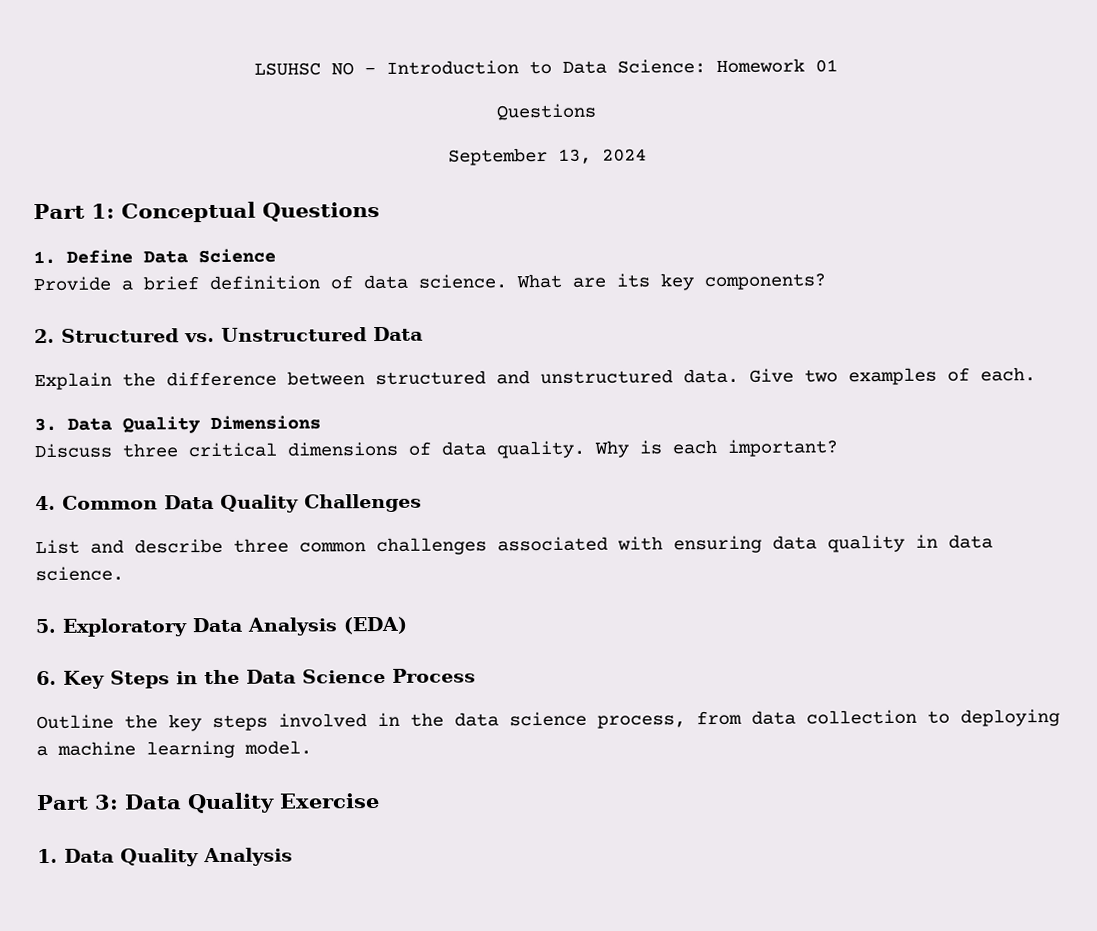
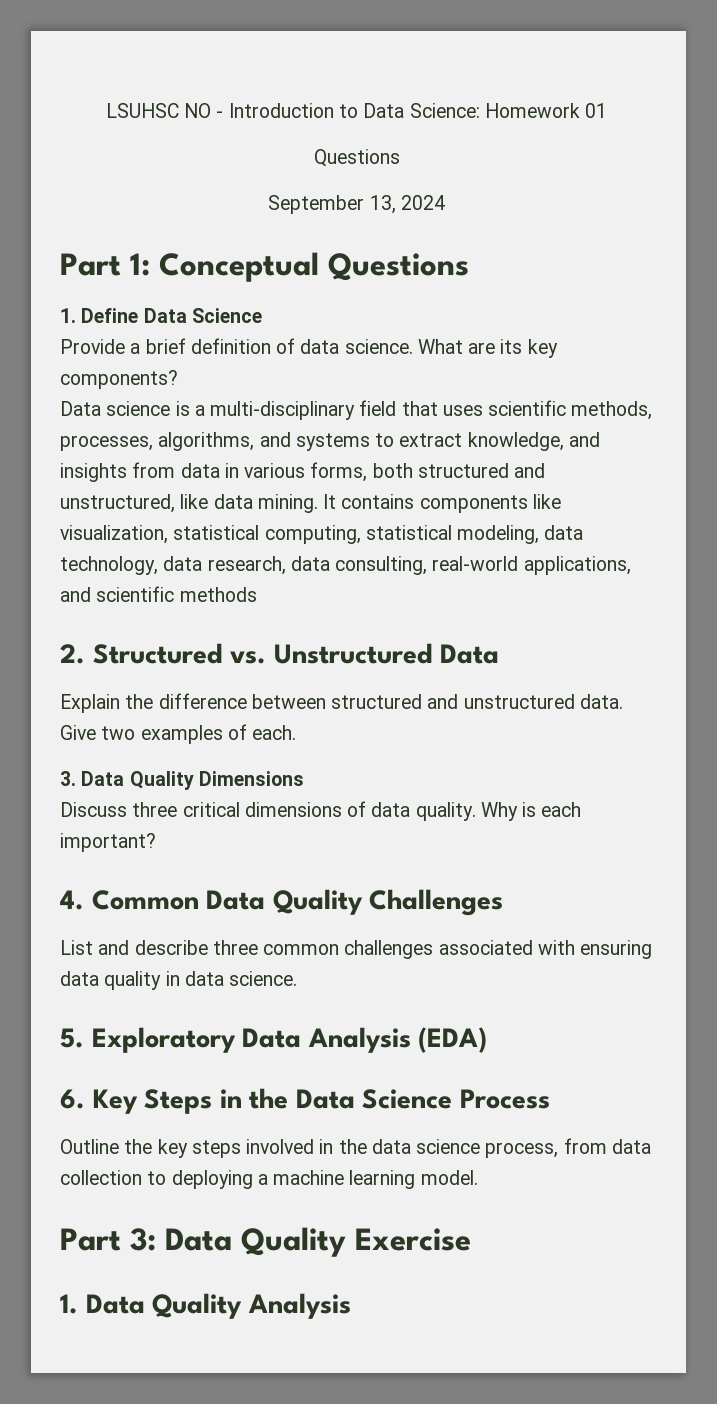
+ Data science is a multi-disciplinary field that uses scientific methods, processes, algorithms, and systems to extract knowledge, and insights from data in various forms, both structured and unstructured, like data mining. It contains components like visualization, statistical computing, statistical modeling, data technology, data research, data consulting, real-world applications, and scientific methods

